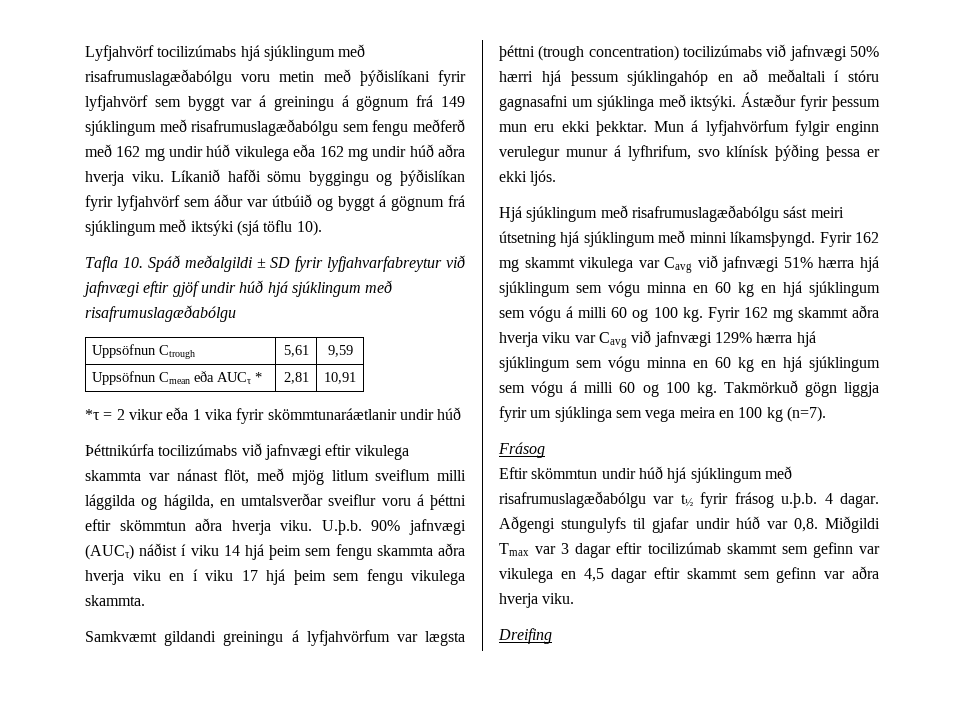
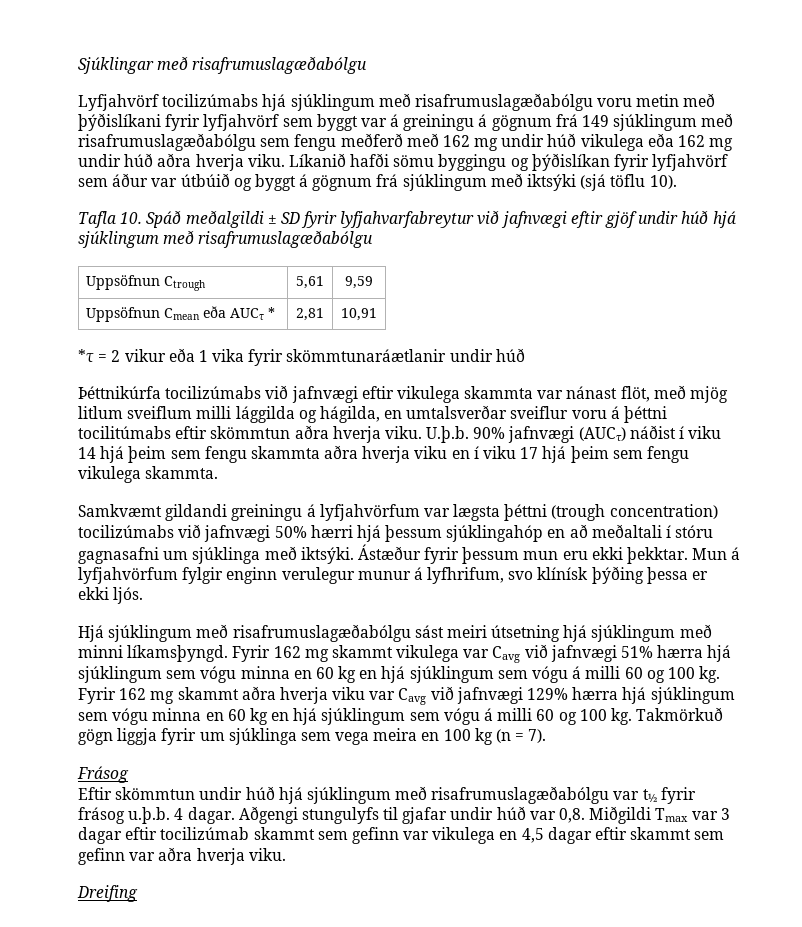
+ Sjúklingar með risafrumuslagæðabólgu
- Þéttnikúrfa tocilizúmabs við jafnvægi eftir vikulega skammta var nánast flöt, með mjög litlum sveiflum milli lággilda og hágilda, en umtalsverðar sveiflur voru á þéttni eftir skömmtun aðra hverja viku.
+ Þéttnikúrfa tocilizúmabs við jafnvægi eftir vikulega skammta var nánast flöt, með mjög litlum sveiflum milli lággilda og hágilda, en umtalsverðar sveiflur voru á þéttni tocilitúmabs eftir skömmtun aðra hverja viku.
- Takmörkuð gögn liggja fyrir um sjúklinga sem vega meira en 100 kg (n=7).
+ Takmörkuð gögn liggja fyrir um sjúklinga sem vega meira en 100 kg (n = 7).

